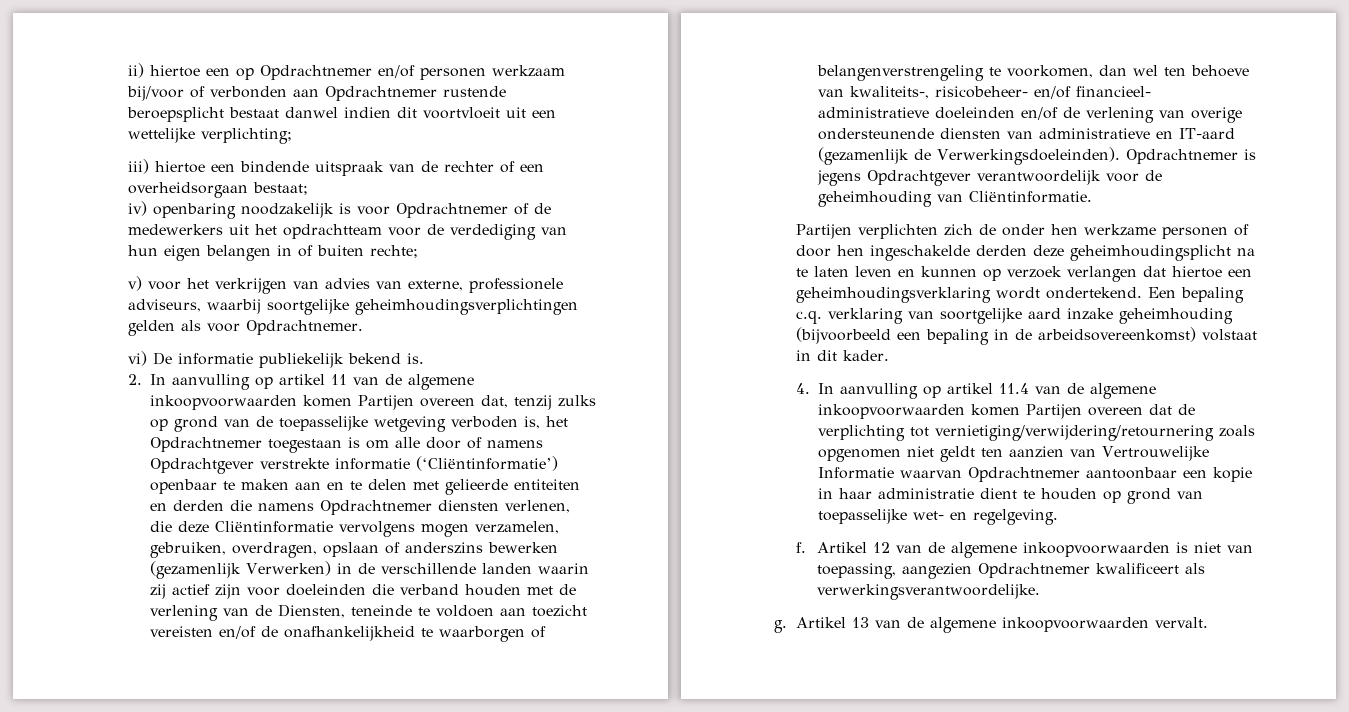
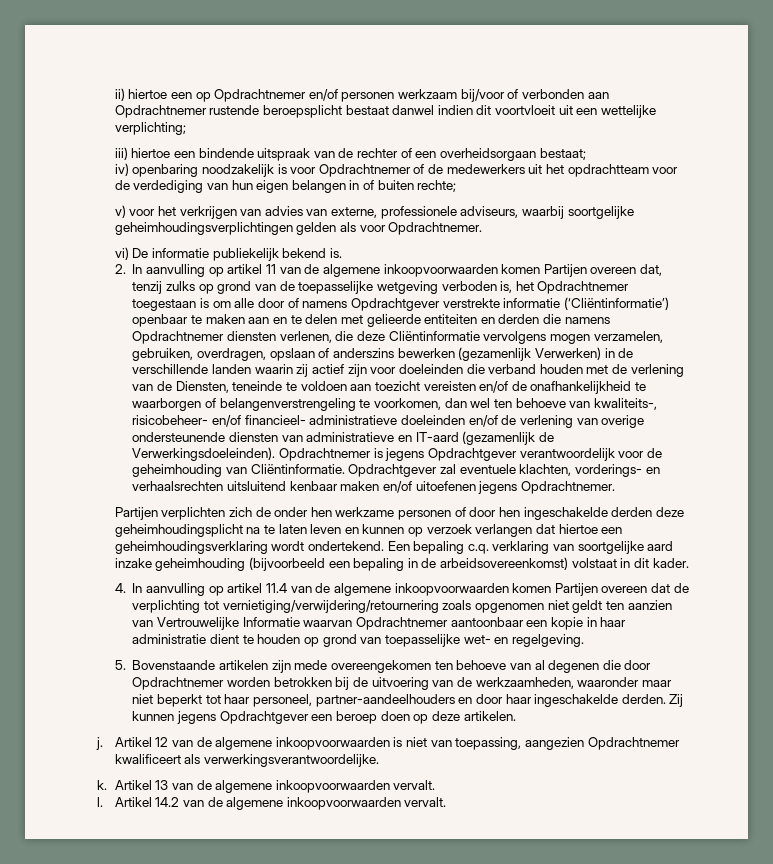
+ Opdrachtgever zal eventuele klachten, vorderings- en verhaalsrechten uitsluitend kenbaar maken en/of uitoefenen jegens Opdrachtnemer.
- f.
+ 5. Bovenstaande artikelen zijn mede overeengekomen ten behoeve van al degenen die door Opdrachtnemer worden betrokken bij de uitvoering van de werkzaamheden, waaronder maar niet beperkt tot haar personeel, partner-aandeelhouders en door haar ingeschakelde derden. Zij kunnen jegens Opdrachtgever een beroep doen op deze artikelen.
+ j.
- g.
+ k.
+ l. Artikel 14.2 van de algemene inkoopvoorwaarden vervalt.

